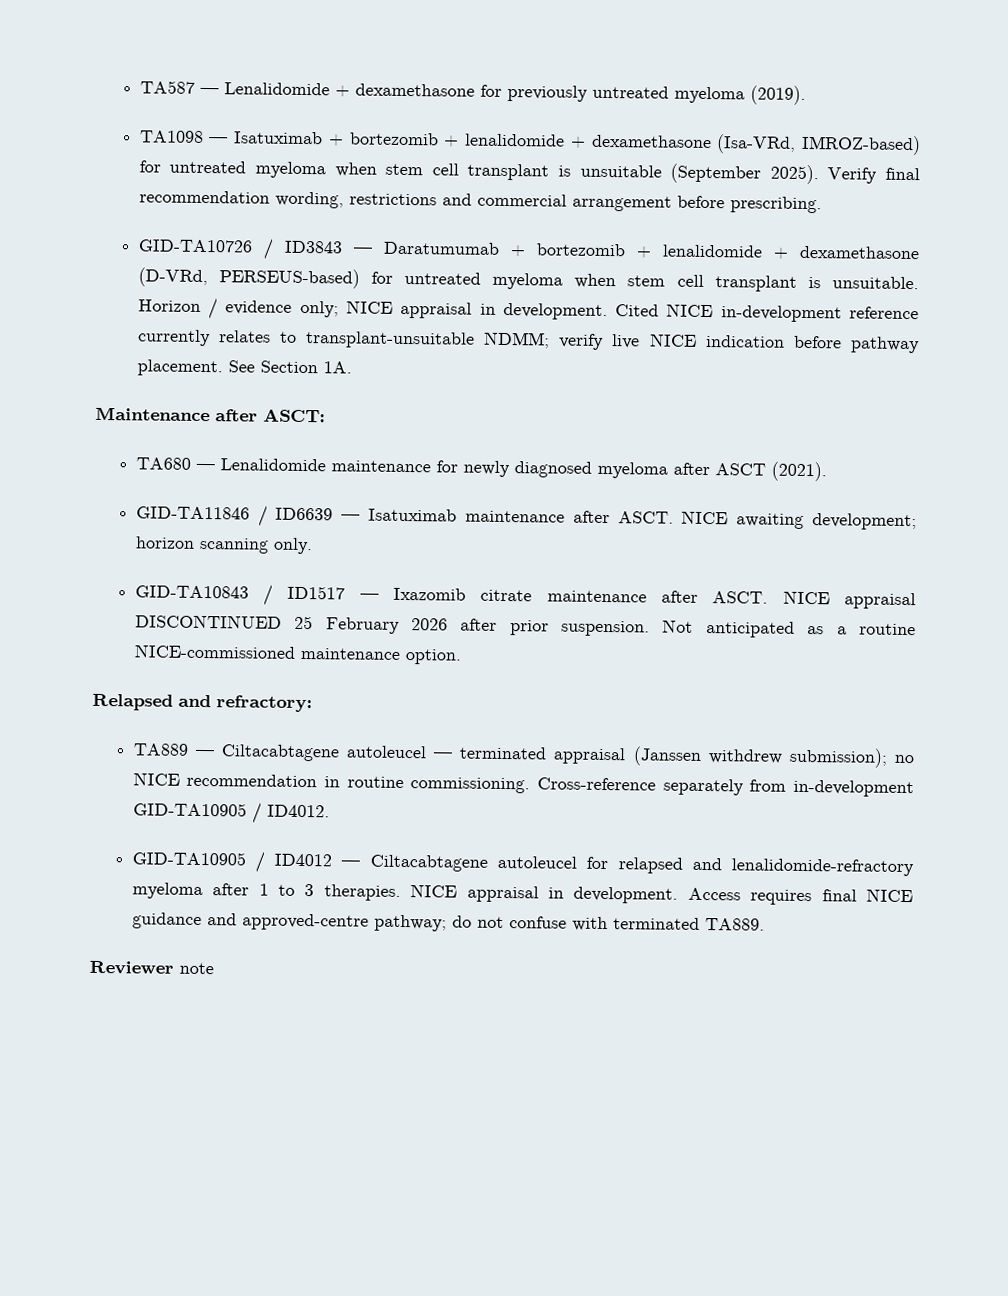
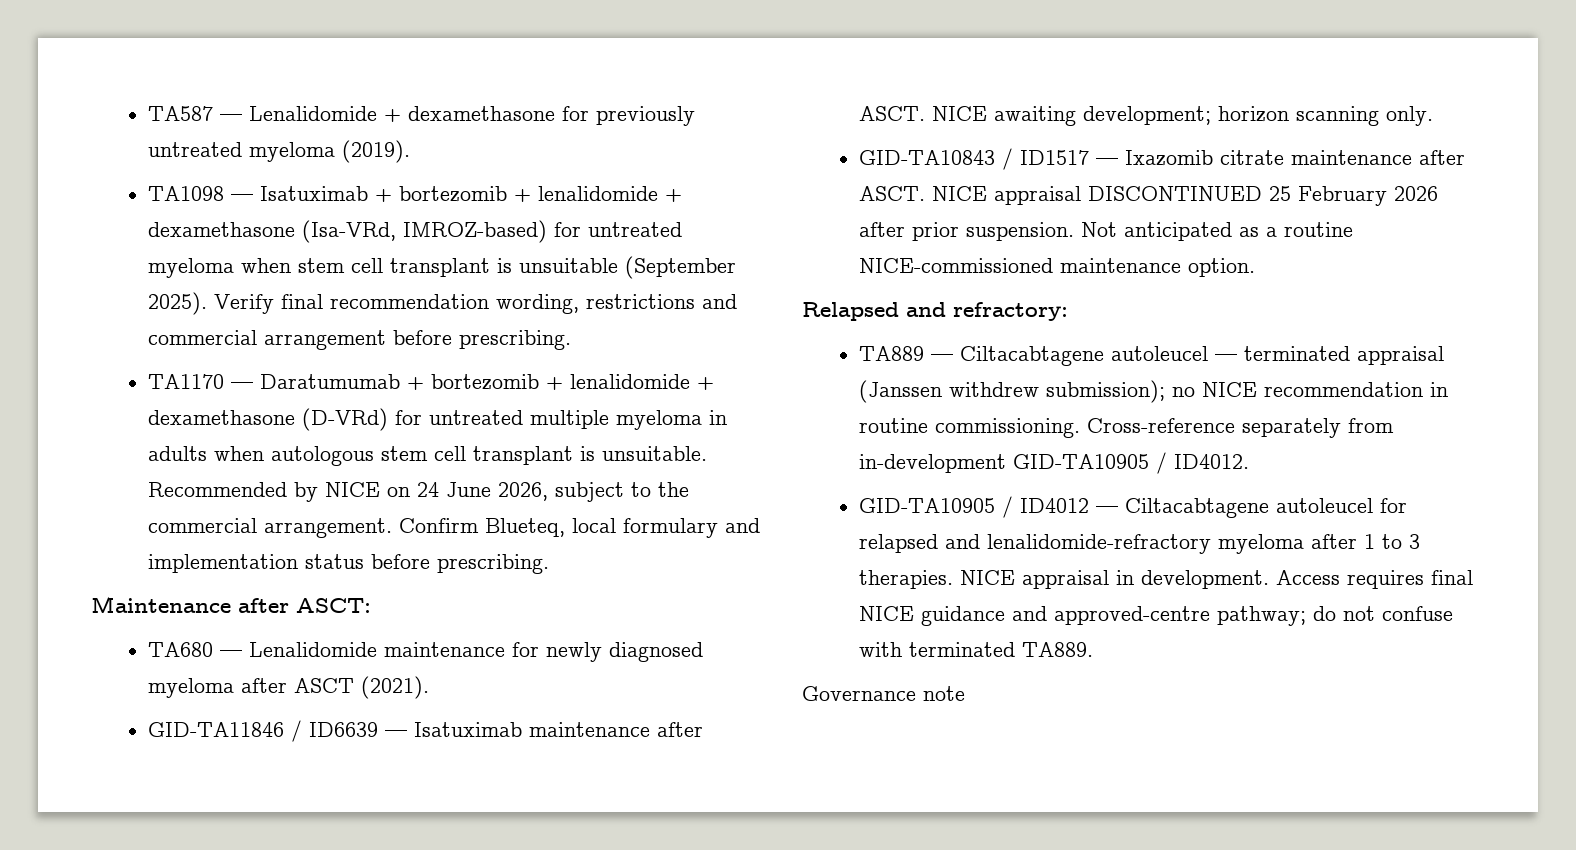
- GID-TA10726 / ID3843 — Daratumumab + bortezomib + lenalidomide + dexamethasone (D-VRd, PERSEUS-based) for untreated myeloma when stem cell transplant is unsuitable.
+ TA1170 — Daratumumab + bortezomib + lenalidomide + dexamethasone (D-VRd) for untreated multiple myeloma in adults when autologous stem cell transplant is unsuitable.
- Horizon / evidence only; NICE appraisal in development. Cited NICE in-development reference currently relates to transplant-unsuitable NDMM; verify live NICE indication before pathway placement. See Section 1A.
+ Recommended by NICE on 24 June 2026, subject to the commercial arrangement. Confirm Blueteq, local formulary and implementation status before prescribing.
- Reviewer note
+ Governance note

